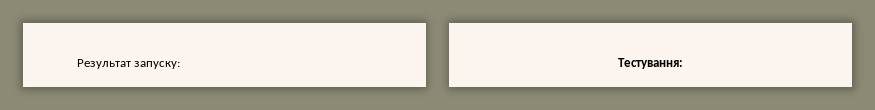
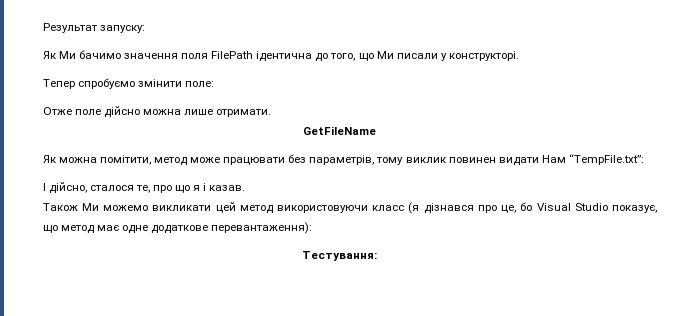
+ Як Ми бачимо значення поля FilePath ідентична до того, що Ми писали у конструкторі.
+ Тепер спробуємо змінити поле:
+ Отже поле дійсно можна лише отримати.
+ GetFileName
+ Як можна помітити, метод може працювати без параметрів, тому виклик повинен видати Нам “TempFile.txt”:
+ І дійсно, сталося те, про що я і казав.
+ Також Ми можемо викликати цей метод використовуючи класс (я дізнався про це, бо Visual Studio показує, що метод має одне додаткове перевантаження):

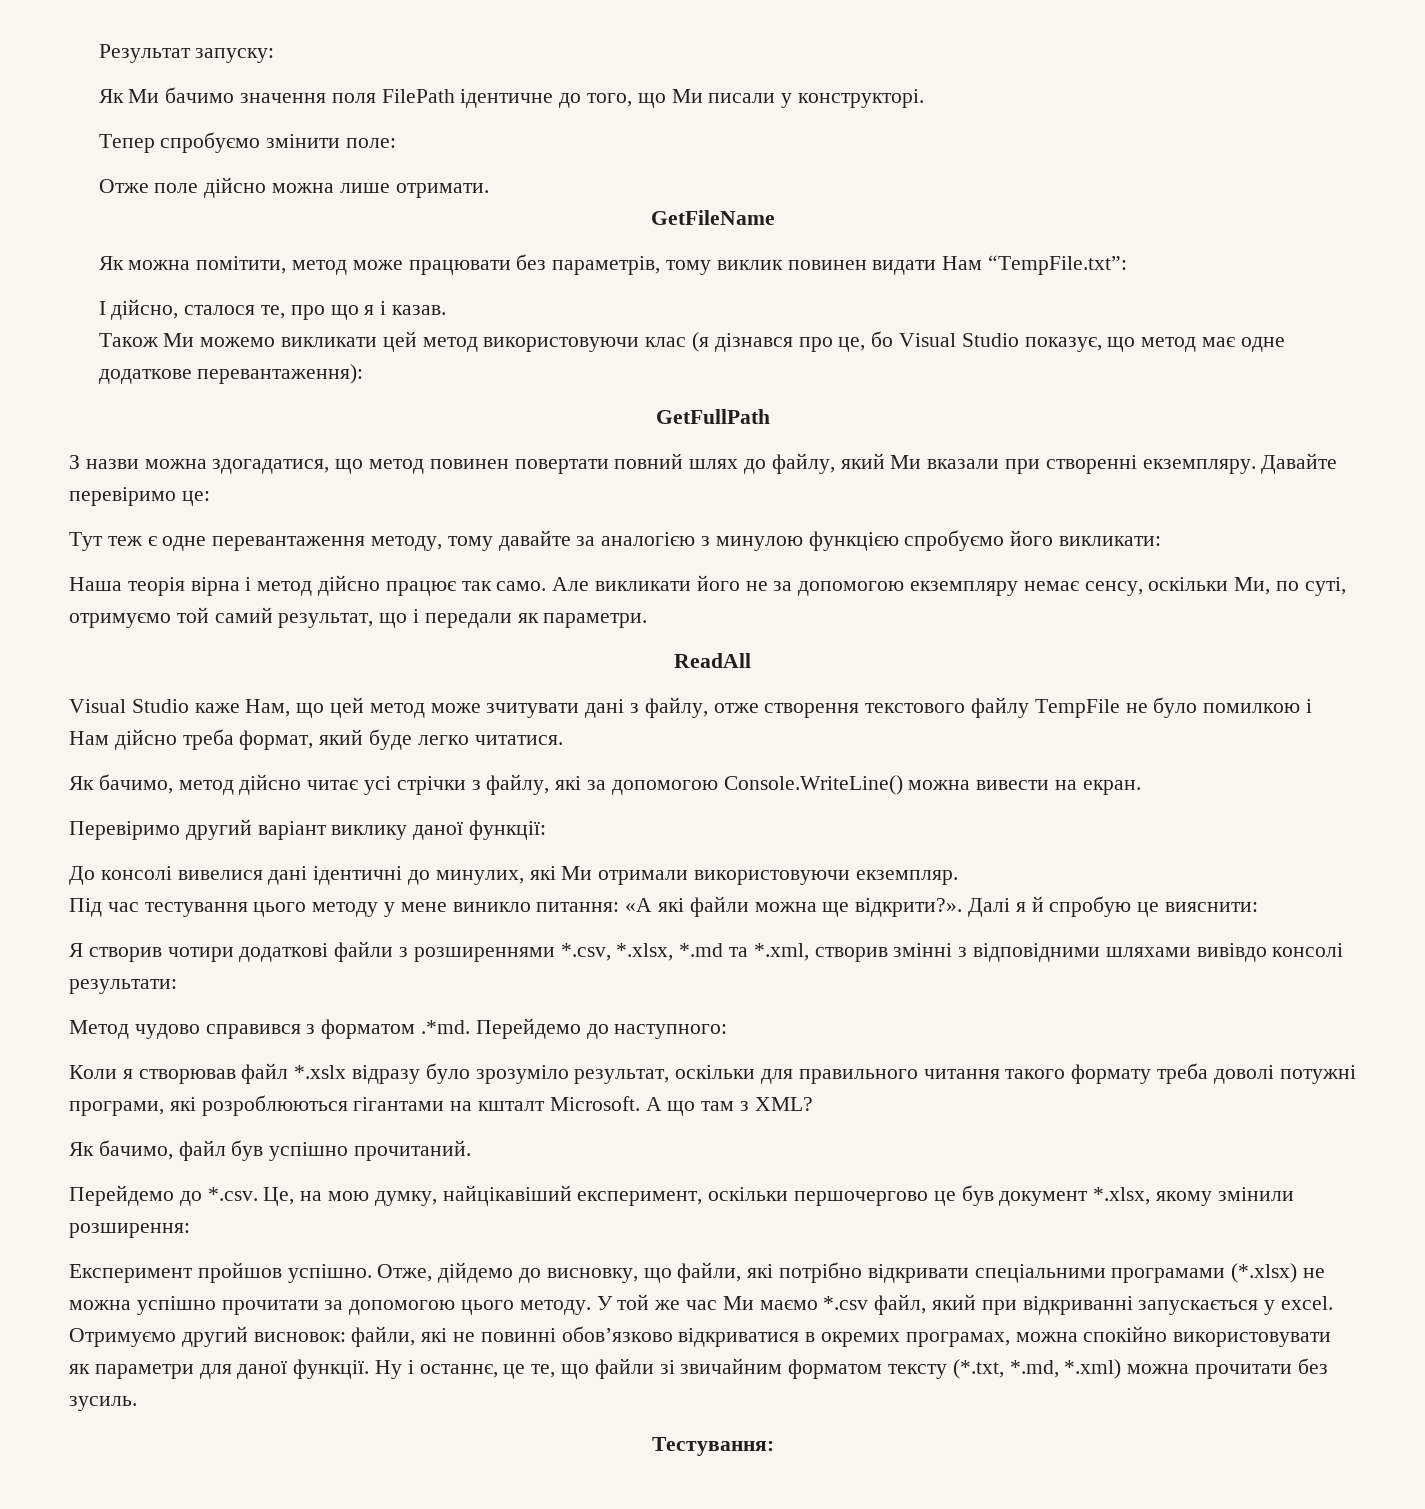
- Як Ми бачимо значення поля FilePath ідентична до того, що Ми писали у конструкторі.
+ Як Ми бачимо значення поля FilePath ідентичне до того, що Ми писали у конструкторі.
- Також Ми можемо викликати цей метод використовуючи класс (я дізнався про це, бо Visual Studio показує, що метод має одне додаткове перевантаження):
+ Також Ми можемо викликати цей метод використовуючи клас (я дізнався про це, бо Visual Studio показує, що метод має одне додаткове перевантаження):
+ GetFullPath
+ З назви можна здогадатися, що метод повинен повертати повний шлях до файлу, який Ми вказали при створенні екземпляру. Давайте перевіримо це:
+ Тут теж є одне перевантаження методу, тому давайте за аналогією з минулою функцією спробуємо його викликати:
+ Наша теорія вірна і метод дійсно працює так само. Але викликати його не за допомогою екземпляру немає сенсу, оскільки Ми, по суті, отримуємо той самий результат, що і передали як параметри.
+ ReadAll
+ Visual Studio каже Нам, що цей метод може зчитувати дані з файлу, отже створення текстового файлу TempFile не було помилкою і Нам дійсно треба формат, який буде легко читатися.
+ Як бачимо, метод дійсно читає усі стрічки з файлу, які за допомогою Console.WriteLine() можна вивести на екран.
+ Перевіримо другий варіант виклику даної функції:
+ До консолі вивелися дані ідентичні до минулих, які Ми отримали використовуючи екземпляр.
+ Під час тестування цього методу у мене виникло питання: «А які файли можна ще відкрити?». Далі я й спробую це вияснити:
+ Я створив чотири додаткові файли з розширеннями *.csv, *.xlsx, *.md та *.xml, створив змінні з відповідними шляхами вивівдо консолі результати:
+ Метод чудово справився з форматом .*md. Перейдемо до наступного:
+ Коли я створював файл *.xslx відразу було зрозуміло результат, оскільки для правильного читання такого формату треба доволі потужні програми, які розроблюються гігантами на кшталт Microsoft. А що там з XML?
+ Як бачимо, файл був успішно прочитаний.
+ Перейдемо до *.csv. Це, на мою думку, найцікавіший експеримент, оскільки першочергово це був документ *.xlsx, якому змінили розширення:
+ Експеримент пройшов успішно. Отже, дійдемо до висновку, що файли, які потрібно відкривати спеціальними програмами (*.xlsx) не можна успішно прочитати за допомогою цього методу. У той же час Ми маємо *.csv файл, який при відкриванні запускається у excel. Отримуємо другий висновок: файли, які не повинні обов’язково відкриватися в окремих програмах, можна спокійно використовувати як параметри для даної функції. Ну і останнє, це те, що файли зі звичайним форматом тексту (*.txt, *.md, *.xml) можна прочитати без зусиль.

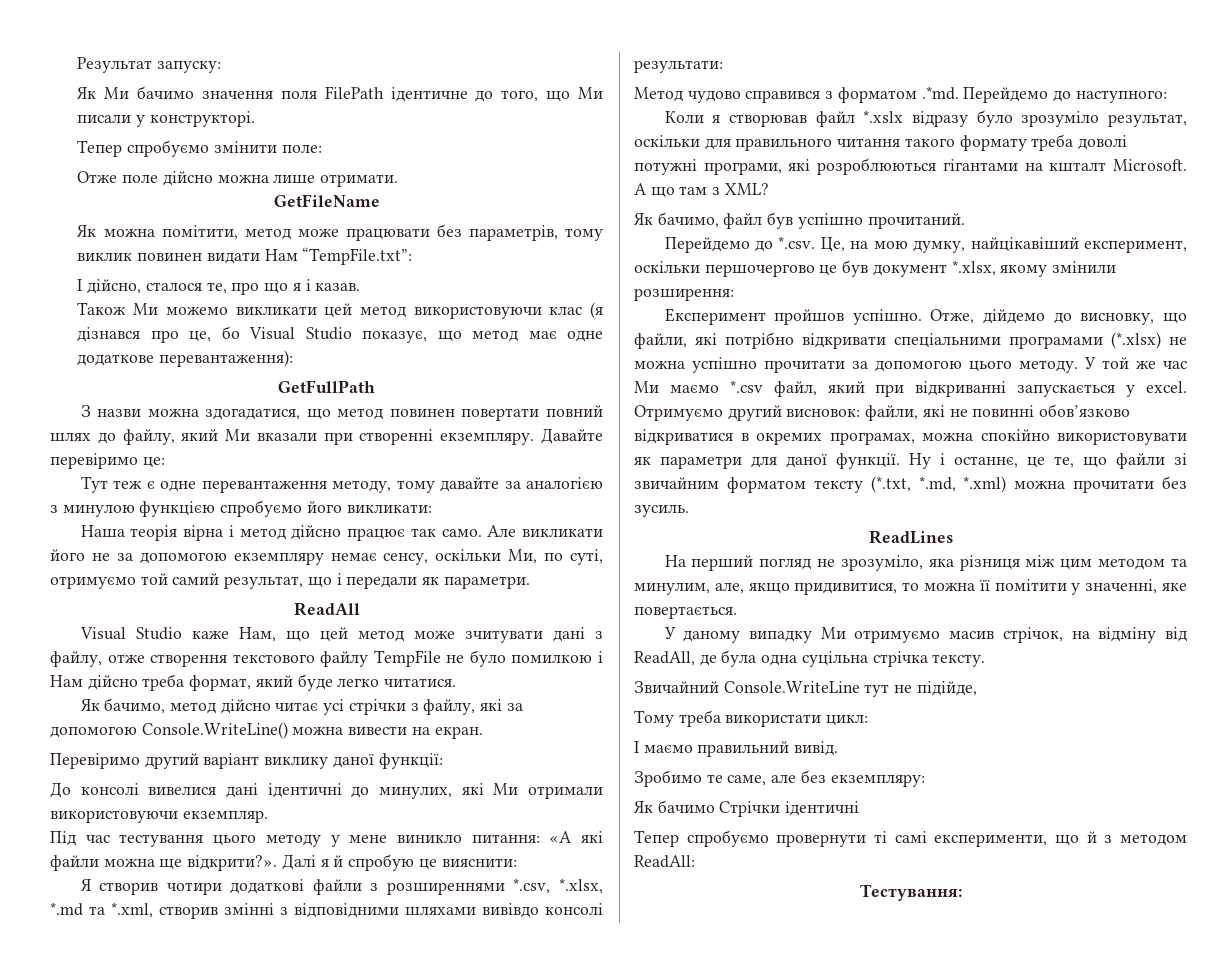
+ ReadLines
+ На перший погляд не зрозуміло, яка різниця між цим методом та минулим, але, якщо придивитися, то можна її помітити у значенні, яке повертається.
+ У даному випадку Ми отримуємо масив стрічок, на відміну від ReadAll, де була одна суцільна стрічка тексту.
+ Звичайний Console.WriteLine тут не підійде,
+ Тому треба використати цикл:
+ І маємо правильний вивід.
+ Зробимо те саме, але без екземпляру:
+ Як бачимо Стрічки ідентичні
+ Тепер спробуємо провернути ті самі експерименти, що й з методом ReadAll:

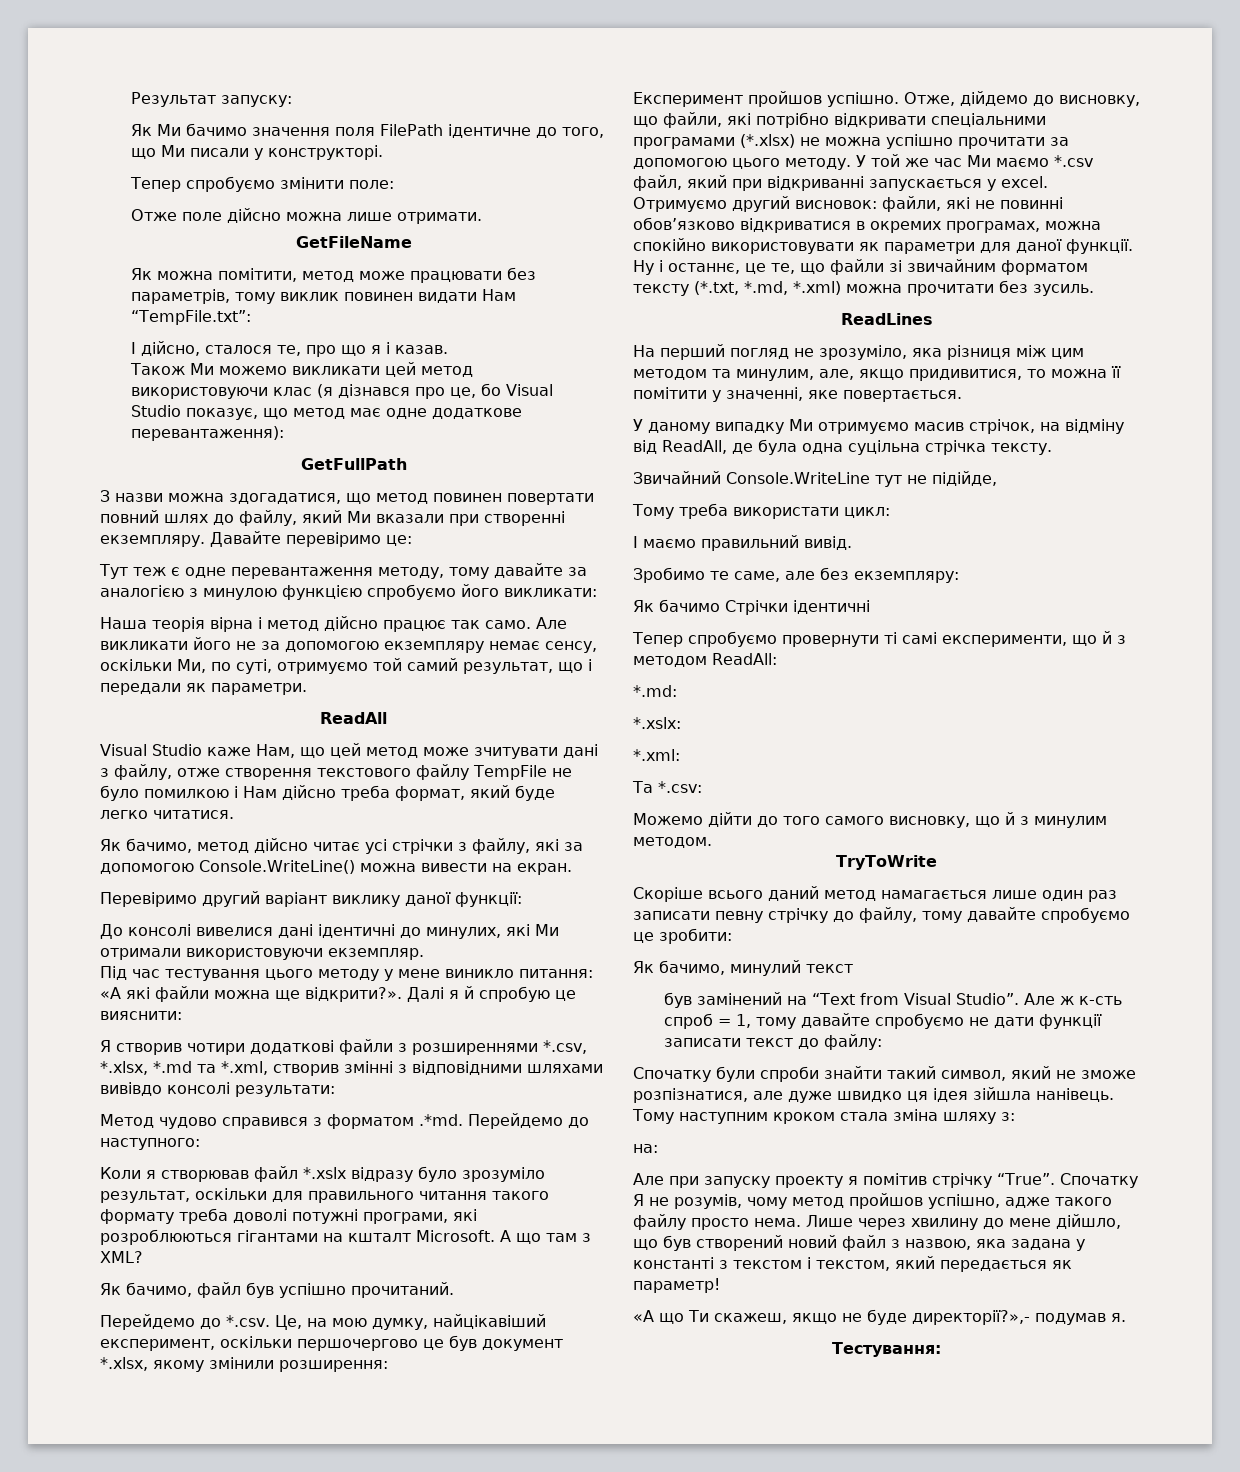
+ *.md:
+ *.xslx:
+ *.xml:
+ Та *.csv:
+ Можемо дійти до того самого висновку, що й з минулим методом.
+ TryToWrite
+ Скоріше всього даний метод намагається лише один раз записати певну стрічку до файлу, тому давайте спробуємо це зробити:
+ Як бачимо, минулий текст
+ був замінений на “Text from Visual Studio”. Але ж к-сть спроб = 1, тому давайте спробуємо не дати функції записати текст до файлу:
+ Спочатку були спроби знайти такий символ, який не зможе розпізнатися, але дуже швидко ця ідея зійшла нанівець. Тому наступним кроком стала зміна шляху з:
+ на:
+ Але при запуску проекту я помітив стрічку “True”. Спочатку Я не розумів, чому метод пройшов успішно, адже такого файлу просто нема. Лише через хвилину до мене дійшло, що був створений новий файл з назвою, яка задана у константі з текстом і текстом, який передається як параметр!
+ «А що Ти скажеш, якщо не буде директорії?»,- подумав я.

